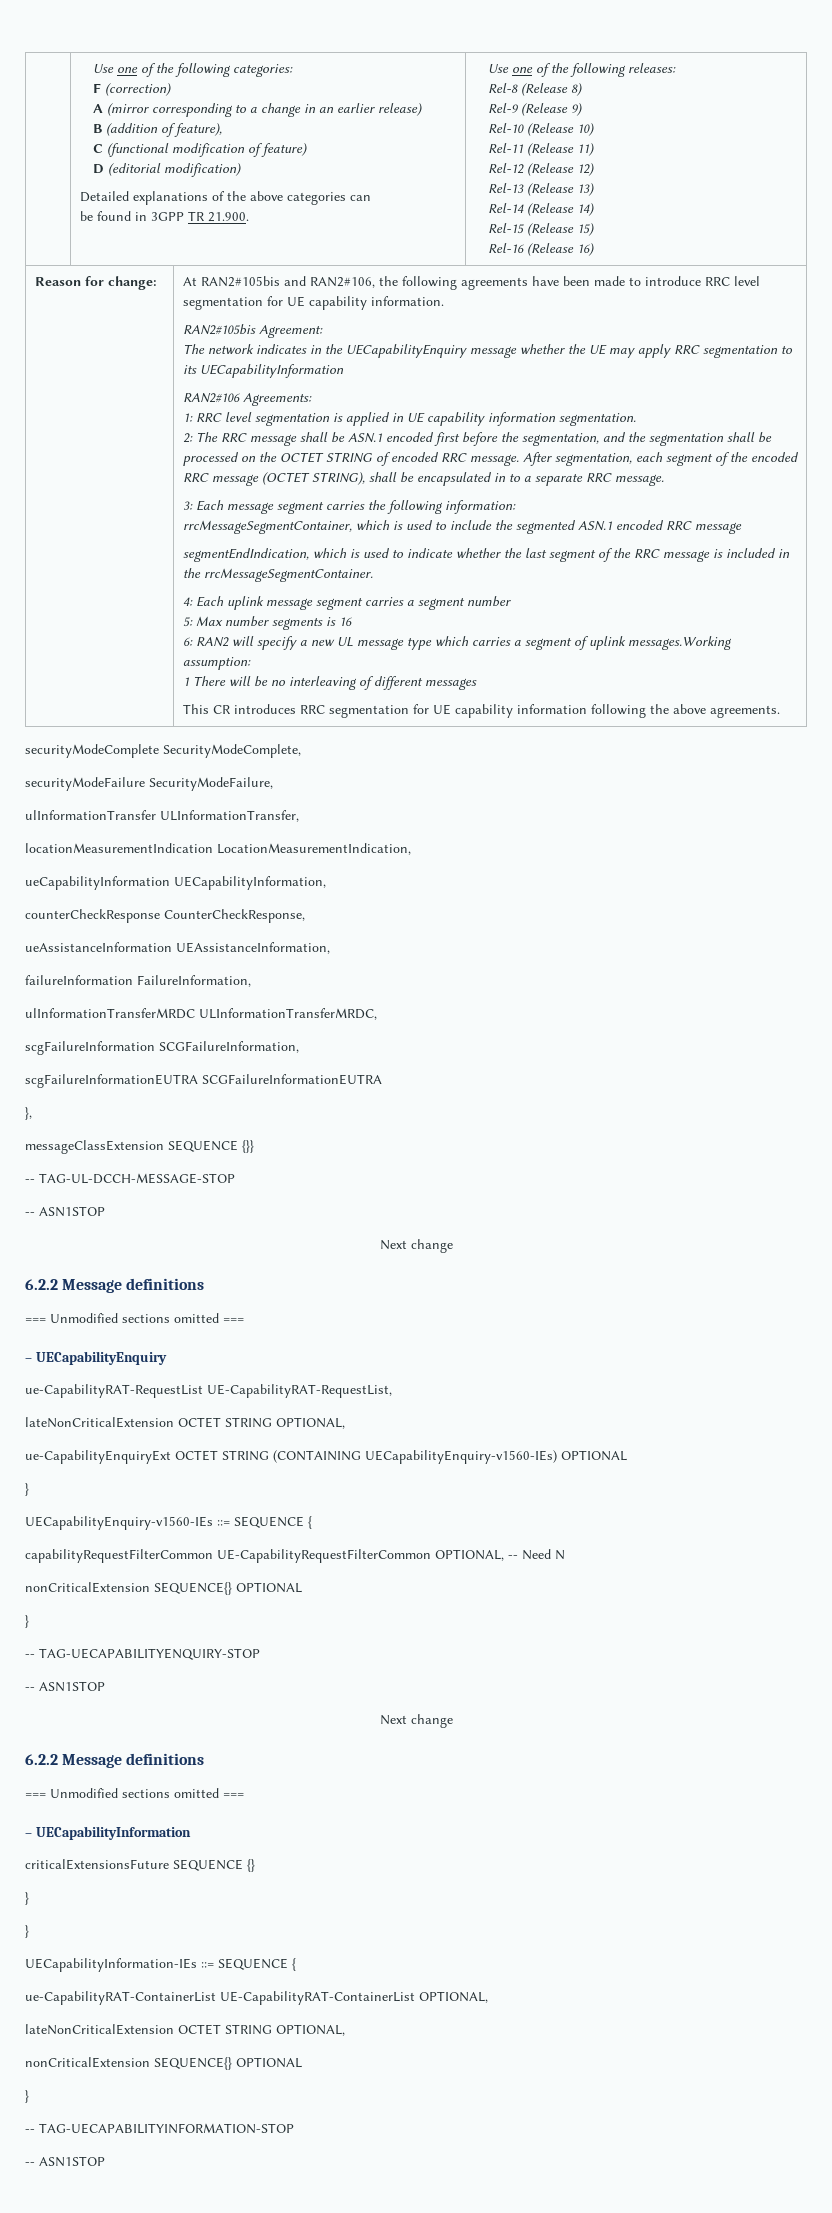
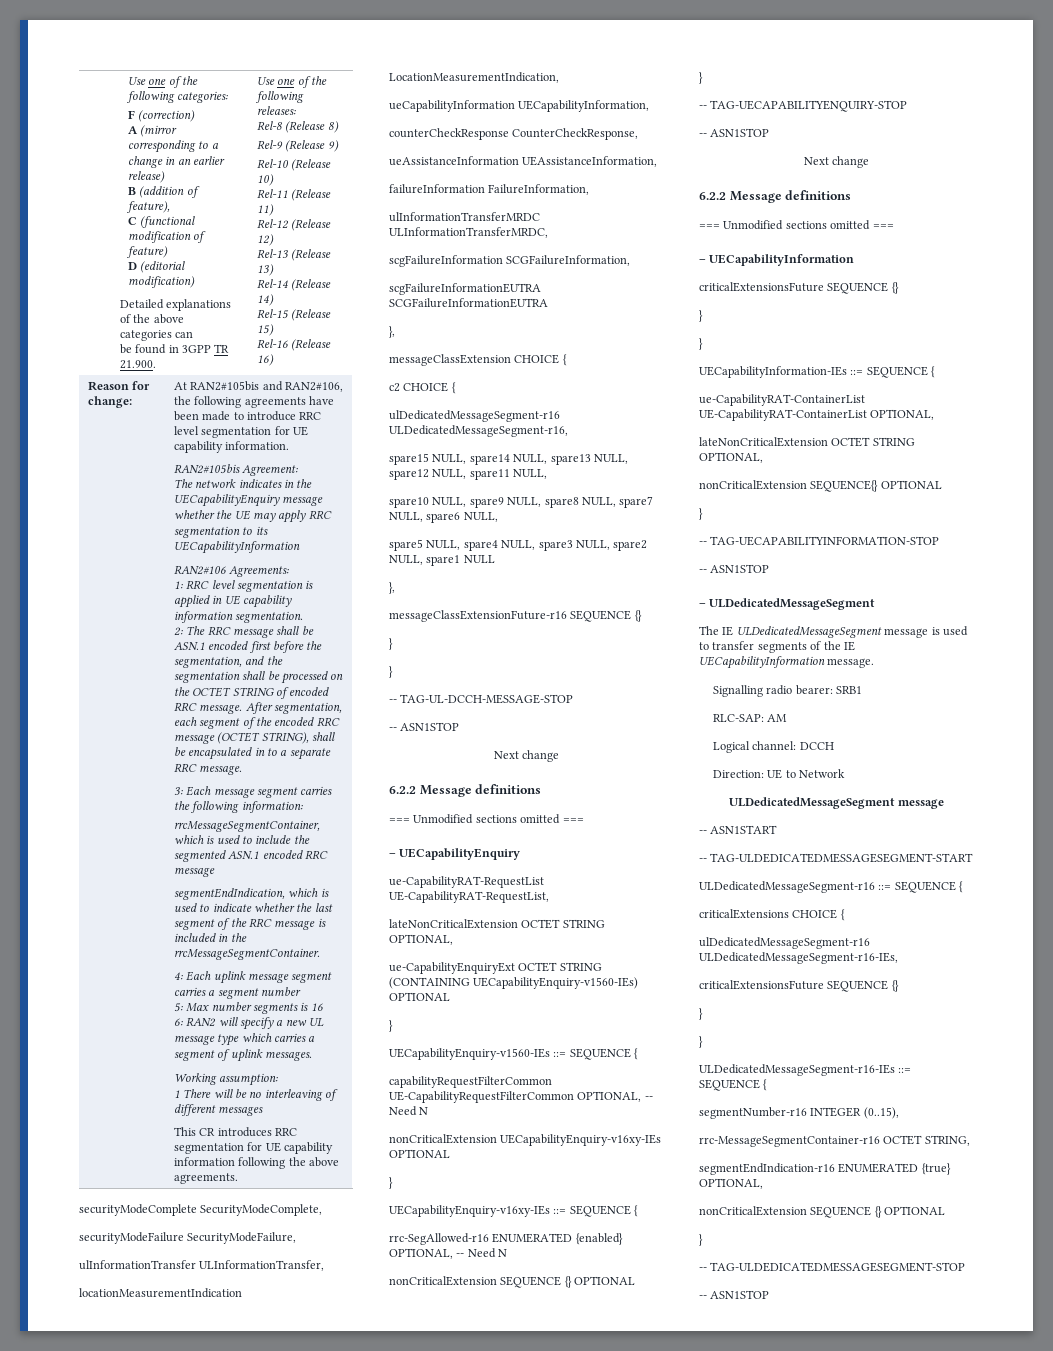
- 6: RAN2 will specify a new UL message type which carries a segment of uplink messages.Working assumption:
+ 6: RAN2 will specify a new UL message type which carries a segment of uplink messages.
+ Working assumption:
- messageClassExtension SEQUENCE {}}
+ messageClassExtension CHOICE {
+ c2 CHOICE {
+ ulDedicatedMessageSegment-r16 ULDedicatedMessageSegment-r16,
+ spare15 NULL, spare14 NULL, spare13 NULL, spare12 NULL, spare11 NULL,
+ spare10 NULL, spare9 NULL, spare8 NULL, spare7 NULL, spare6 NULL,
+ spare5 NULL, spare4 NULL, spare3 NULL, spare2 NULL, spare1 NULL
+ },
+ messageClassExtensionFuture-r16 SEQUENCE {}
+ }
+ }
  capabilityRequestFilterCommon UE-CapabilityRequestFilterCommon OPTIONAL, -- Need N
- nonCriticalExtension SEQUENCE{} OPTIONAL
+ nonCriticalExtension UECapabilityEnquiry-v16xy-IEs OPTIONAL
+ }
+ UECapabilityEnquiry-v16xy-IEs ::= SEQUENCE {
+ rrc-SegAllowed-r16 ENUMERATED {enabled} OPTIONAL, -- Need N
+ nonCriticalExtension SEQUENCE {} OPTIONAL
+ – ULDedicatedMessageSegment
+ The IE ULDedicatedMessageSegment message is used to transfer segments of the IE UECapabilityInformation message.
+ Signalling radio bearer: SRB1
+ RLC-SAP: AM
+ Logical channel: DCCH
+ Direction: UE to Network
+ ULDedicatedMessageSegment message
+ -- ASN1START
+ -- TAG-ULDEDICATEDMESSAGESEGMENT-START
+ ULDedicatedMessageSegment-r16 ::= SEQUENCE {
+ criticalExtensions CHOICE {
+ ulDedicatedMessageSegment-r16 ULDedicatedMessageSegment-r16-IEs,
+ criticalExtensionsFuture SEQUENCE {}
+ }
+ }
+ ULDedicatedMessageSegment-r16-IEs ::= SEQUENCE {
+ segmentNumber-r16 INTEGER (0..15),
+ rrc-MessageSegmentContainer-r16 OCTET STRING,
+ segmentEndIndication-r16 ENUMERATED {true} OPTIONAL,
+ nonCriticalExtension SEQUENCE {} OPTIONAL
+ }
+ -- TAG-ULDEDICATEDMESSAGESEGMENT-STOP
+ -- ASN1STOP

